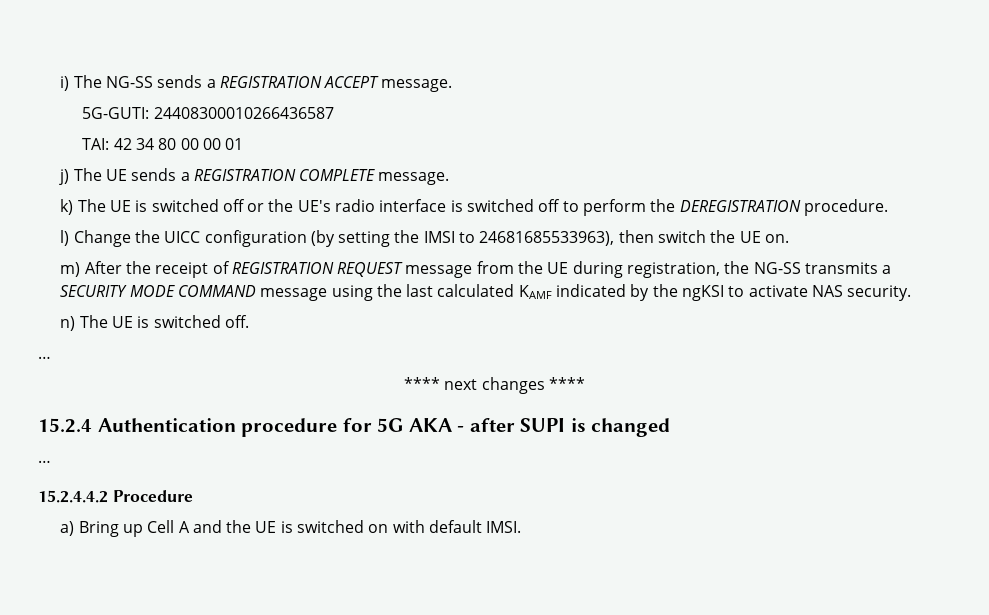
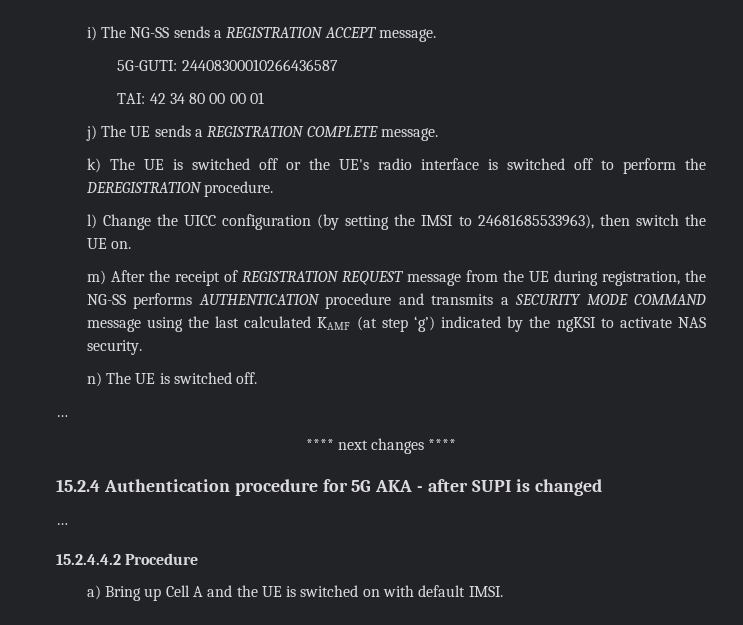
- m) After the receipt of REGISTRATION REQUEST message from the UE during registration, the NG-SS transmits a SECURITY MODE COMMAND message using the last calculated KAMF indicated by the ngKSI to activate NAS security.
+ m) After the receipt of REGISTRATION REQUEST message from the UE during registration, the NG-SS performs AUTHENTICATION procedure and transmits a SECURITY MODE COMMAND message using the last calculated KAMF (at step ‘g’) indicated by the ngKSI to activate NAS security.

